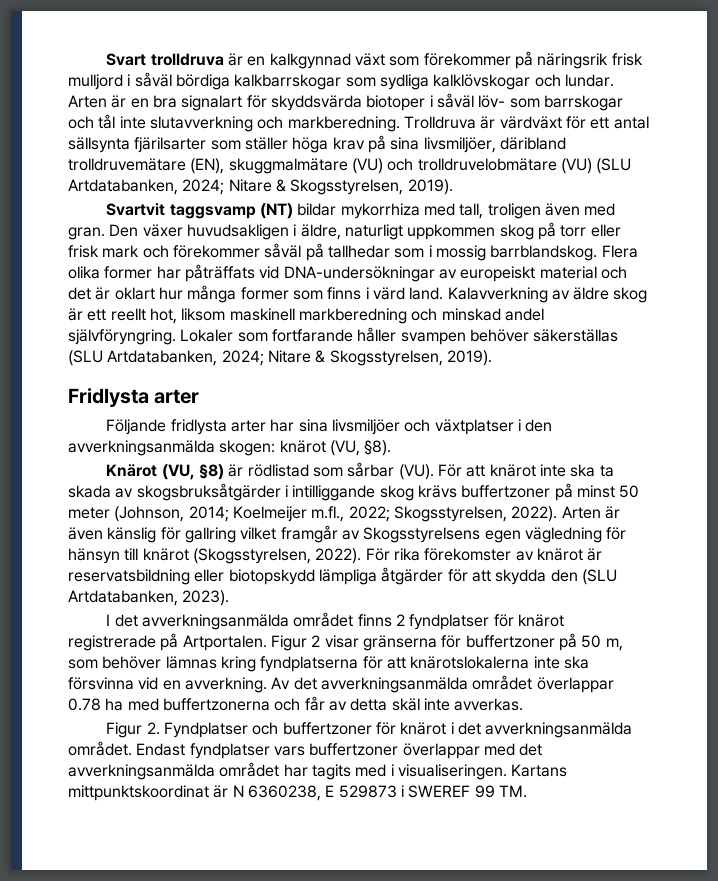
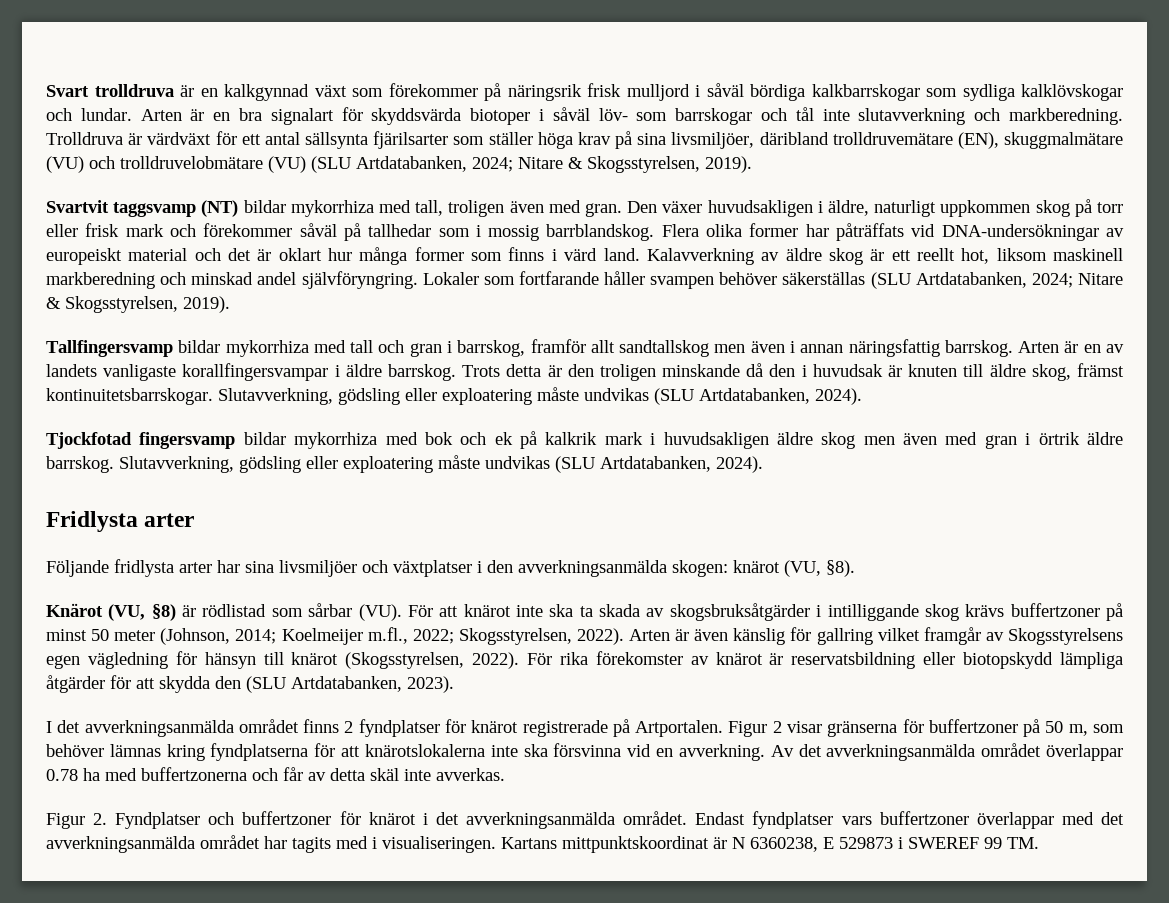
+ Tallfingersvamp bildar mykorrhiza med tall och gran i barrskog, framför allt sandtallskog men även i annan näringsfattig barrskog. Arten är en av landets vanligaste korallfingersvampar i äldre barrskog. Trots detta är den troligen minskande då den i huvudsak är knuten till äldre skog, främst kontinuitetsbarrskogar. Slutavverkning, gödsling eller exploatering måste undvikas (SLU Artdatabanken, 2024).
+ Tjockfotad fingersvamp bildar mykorrhiza med bok och ek på kalkrik mark i huvudsakligen äldre skog men även med gran i örtrik äldre barrskog. Slutavverkning, gödsling eller exploatering måste undvikas (SLU Artdatabanken, 2024).

